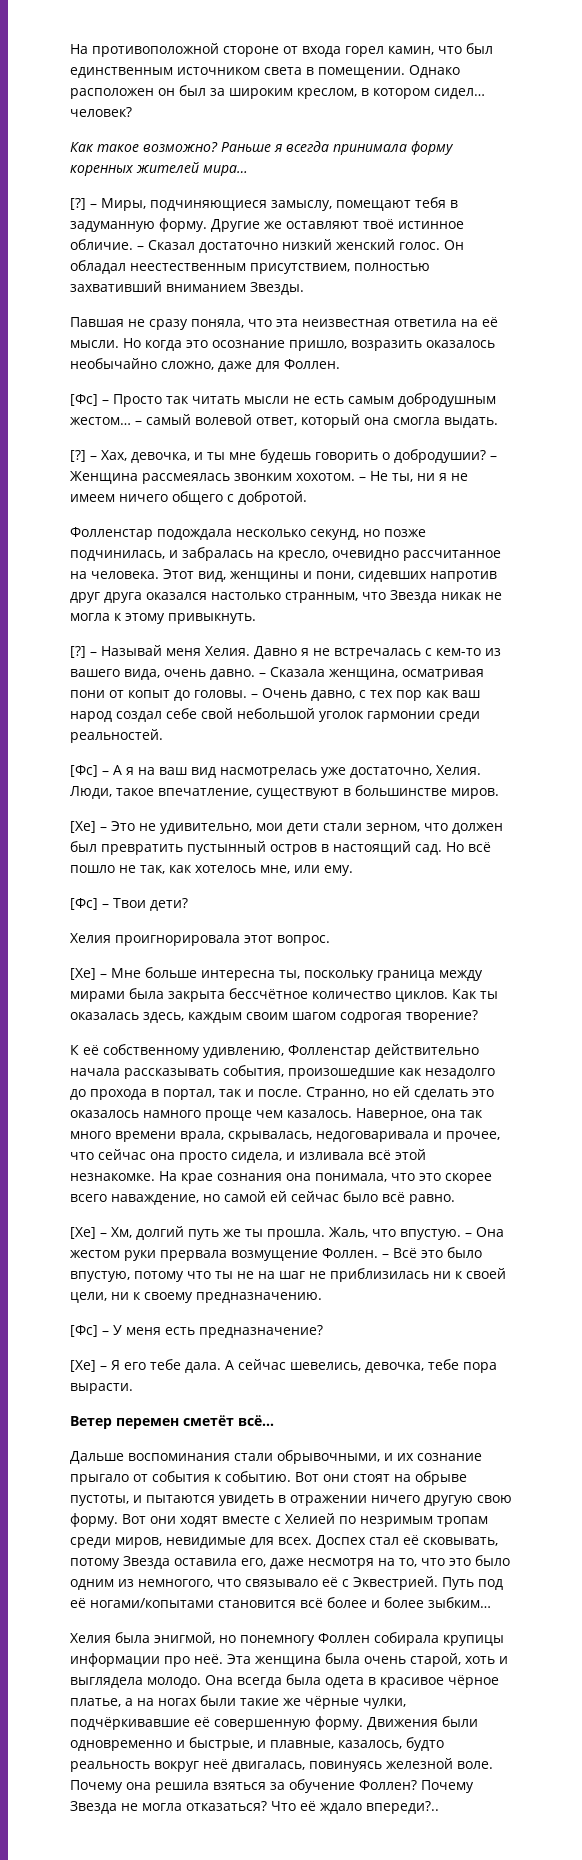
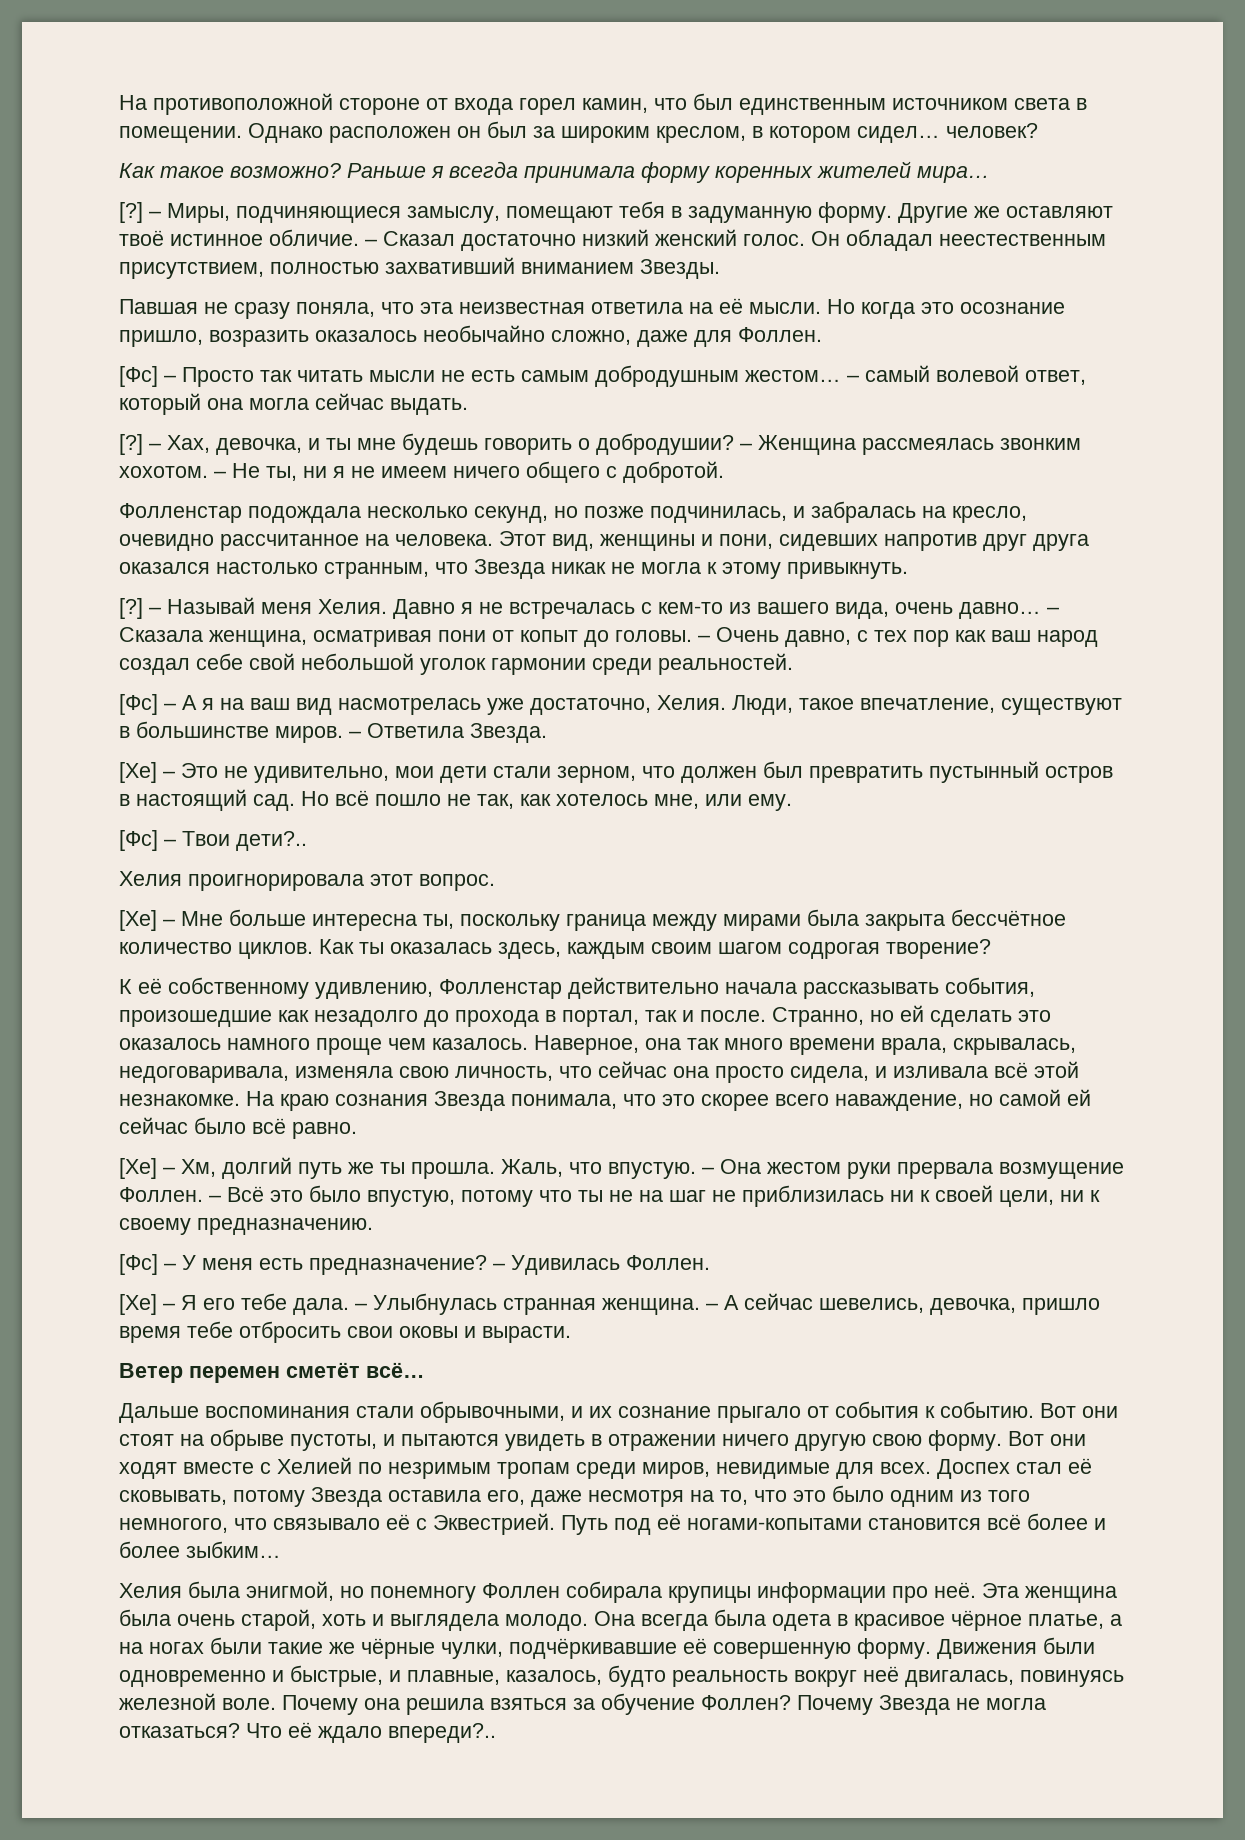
- – самый волевой ответ, который она смогла выдать.
+ – самый волевой ответ, который она могла сейчас выдать.
- Давно я не встречалась с кем-то из вашего вида, очень давно.
+ Давно я не встречалась с кем-то из вашего вида, очень давно…
+ – Ответила Звезда.
- [Фс] – Твои дети?
+ [Фс] – Твои дети?..
- Наверное, она так много времени врала, скрывалась, недоговаривала и прочее, что сейчас она просто сидела, и изливала всё этой незнакомке.
+ Наверное, она так много времени врала, скрывалась, недоговаривала, изменяла свою личность, что сейчас она просто сидела, и изливала всё этой незнакомке.
- На крае сознания она понимала, что это скорее всего наваждение, но самой ей сейчас было всё равно.
+ На краю сознания Звезда понимала, что это скорее всего наваждение, но самой ей сейчас было всё равно.
+ – Удивилась Фоллен.
- А сейчас шевелись, девочка, тебе пора вырасти.
+ – Улыбнулась странная женщина. – А сейчас шевелись, девочка, пришло время тебе отбросить свои оковы и вырасти.
- Доспех стал её сковывать, потому Звезда оставила его, даже несмотря на то, что это было одним из немногого, что связывало её с Эквестрией.
+ Доспех стал её сковывать, потому Звезда оставила его, даже несмотря на то, что это было одним из того немногого, что связывало её с Эквестрией.
- Путь под её ногами/копытами становится всё более и более зыбким…
+ Путь под её ногами-копытами становится всё более и более зыбким…

